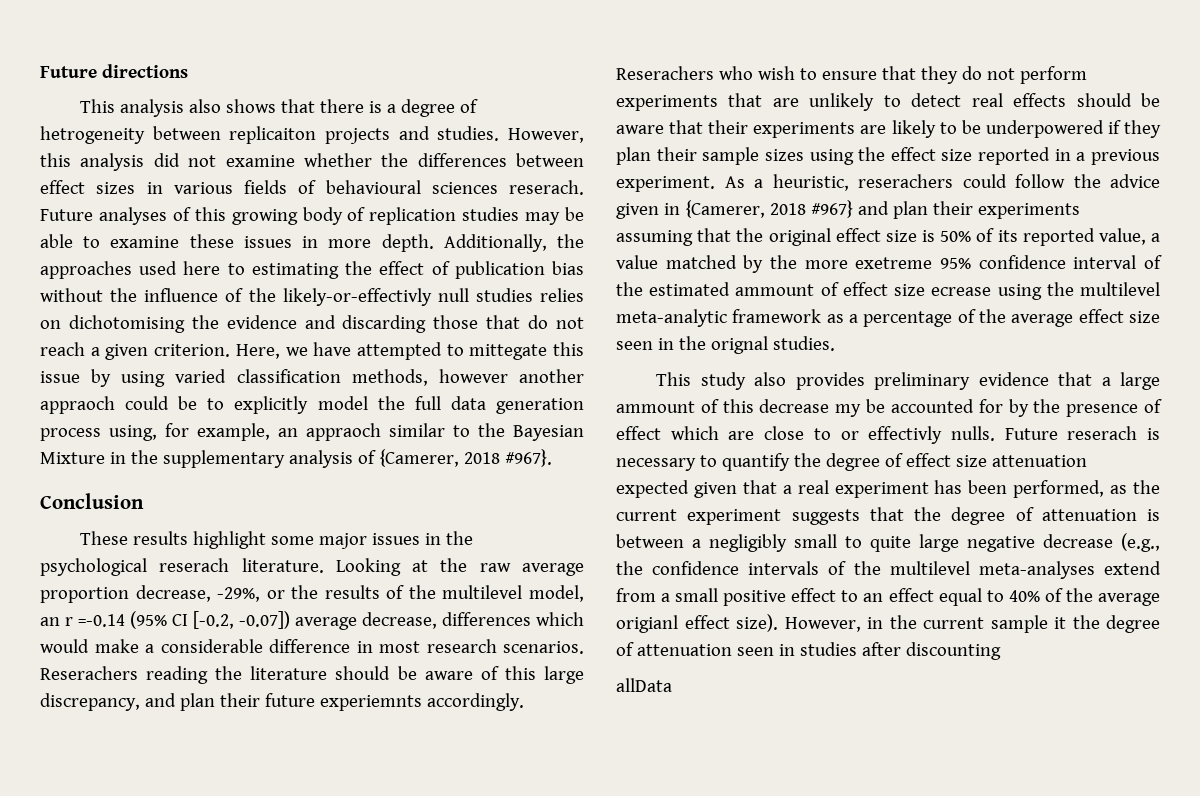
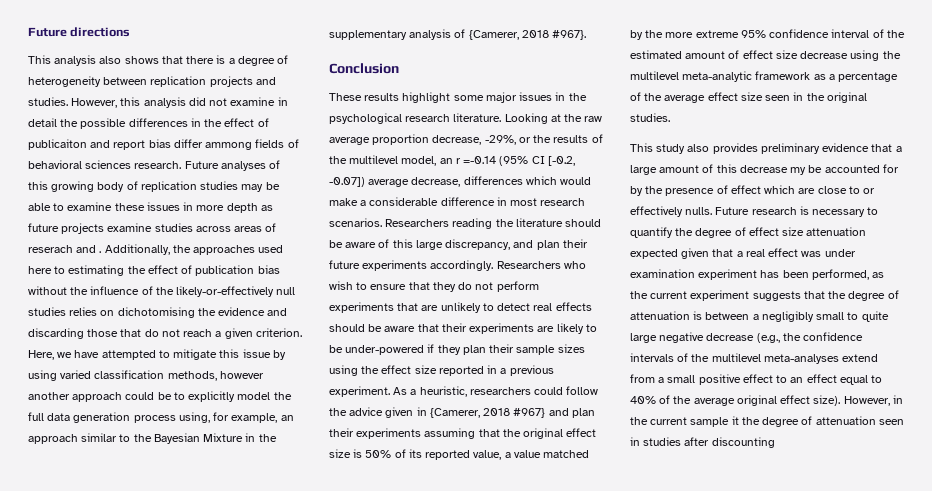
- This analysis also shows that there is a degree of hetrogeneity between replicaiton projects and studies.
+ This analysis also shows that there is a degree of heterogeneity between replication projects and studies.
- However, this analysis did not examine whether the differences between effect sizes in various fields of behavioural sciences reserach.
+ However, this analysis did not examine in detail the possible differences in the effect of publicaiton and report bias differ ammong fields of behavioral sciences research.
- Future analyses of this growing body of replication studies may be able to examine these issues in more depth.
+ Future analyses of this growing body of replication studies may be able to examine these issues in more depth as future projects examine studies across areas of reserach and .
- Additionally, the approaches used here to estimating the effect of publication bias without the influence of the likely-or-effectivly null studies relies on dichotomising the evidence and discarding those that do not reach a given criterion.
+ Additionally, the approaches used here to estimating the effect of publication bias without the influence of the likely-or-effectively null studies relies on dichotomising the evidence and discarding those that do not reach a given criterion.
- Here, we have attempted to mittegate this issue by using varied classification methods, however another appraoch could be to explicitly model the full data generation process using, for example, an appraoch similar to the Bayesian Mixture in the supplementary analysis of {Camerer, 2018 #967}.
+ Here, we have attempted to mitigate this issue by using varied classification methods, however another approach could be to explicitly model the full data generation process using, for example, an approach similar to the Bayesian Mixture in the supplementary analysis of {Camerer, 2018 #967}.
- These results highlight some major issues in the psychological reserach literature.
+ These results highlight some major issues in the psychological research literature.
- Reserachers reading the literature should be aware of this large discrepancy, and plan their future experiemnts accordingly. Reserachers who wish to ensure that they do not perform experiments that are unlikely to detect real effects should be aware that their experiments are likely to be underpowered if they plan their sample sizes using the effect size reported in a previous experiment.
+ Researchers reading the literature should be aware of this large discrepancy, and plan their future experiments accordingly. Researchers who wish to ensure that they do not perform experiments that are unlikely to detect real effects should be aware that their experiments are likely to be under-powered if they plan their sample sizes using the effect size reported in a previous experiment.
- As a heuristic, reserachers could follow the advice given in {Camerer, 2018 #967} and plan their experiments assuming that the original effect size is 50% of its reported value, a value matched by the more exetreme 95% confidence interval of the estimated ammount of effect size ecrease using the multilevel meta-analytic framework as a percentage of the average effect size seen in the orignal studies.
+ As a heuristic, researchers could follow the advice given in {Camerer, 2018 #967} and plan their experiments assuming that the original effect size is 50% of its reported value, a value matched by the more extreme 95% confidence interval of the estimated amount of effect size decrease using the multilevel meta-analytic framework as a percentage of the average effect size seen in the original studies.
- This study also provides preliminary evidence that a large ammount of this decrease my be accounted for by the presence of effect which are close to or effectivly nulls.
+ This study also provides preliminary evidence that a large amount of this decrease my be accounted for by the presence of effect which are close to or effectively nulls.
- Future reserach is necessary to quantify the degree of effect size attenuation expected given that a real experiment has been performed, as the current experiment suggests that the degree of attenuation is between a negligibly small to quite large negative decrease (e.g., the confidence intervals of the multilevel meta-analyses extend from a small positive effect to an effect equal to 40% of the average origianl effect size).
+ Future research is necessary to quantify the degree of effect size attenuation expected given that a real effect was under examination experiment has been performed, as the current experiment suggests that the degree of attenuation is between a negligibly small to quite large negative decrease (e.g., the confidence intervals of the multilevel meta-analyses extend from a small positive effect to an effect equal to 40% of the average original effect size).
- allData

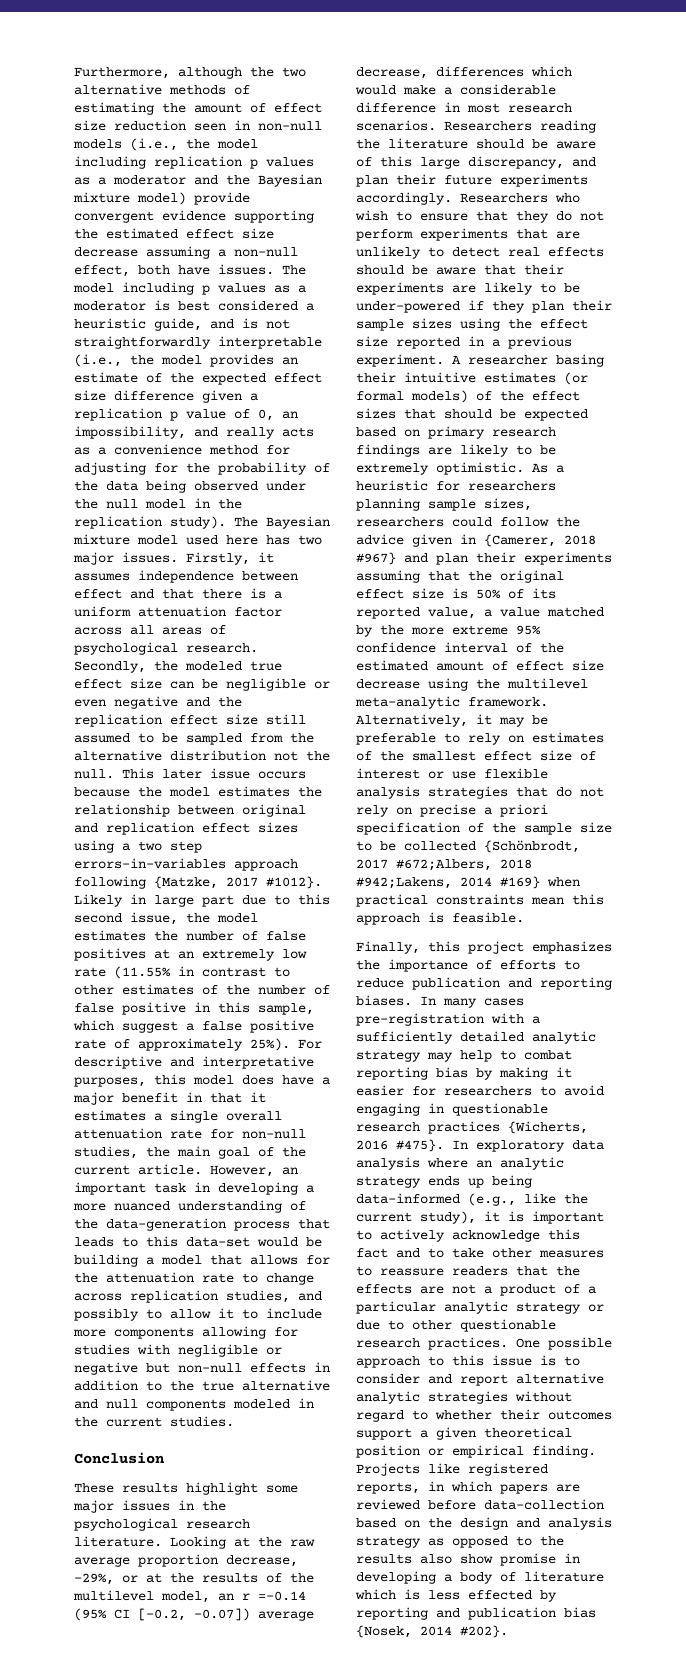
- Future directions
- This analysis also shows that there is a degree of heterogeneity between replication projects and studies. However, this analysis did not examine in detail the possible differences in the effect of publicaiton and report bias differ ammong fields of behavioral sciences research. Future analyses of this growing body of replication studies may be able to examine these issues in more depth as future projects examine studies across areas of reserach and . Additionally, the approaches used here to estimating the effect of publication bias without the influence of the likely-or-effectively null studies relies on dichotomising the evidence and discarding those that do not reach a given criterion. Here, we have attempted to mitigate this issue by using varied classification methods, however another approach could be to explicitly model the full data generation process using, for example, an approach similar to the Bayesian Mixture in the supplementary analysis of {Camerer, 2018 #967}.
+ Furthermore, although the two alternative methods of estimating the amount of effect size reduction seen in non-null models (i.e., the model including replication p values as a moderator and the Bayesian mixture model) provide convergent evidence supporting the estimated effect size decrease assuming a non-null effect, both have issues. The model including p values as a moderator is best considered a heuristic guide, and is not straightforwardly interpretable (i.e., the model provides an estimate of the expected effect size difference given a replication p value of 0, an impossibility, and really acts as a convenience method for adjusting for the probability of the data being observed under the null model in the replication study). The Bayesian mixture model used here has two major issues. Firstly, it assumes independence between effect and that there is a uniform attenuation factor across all areas of psychological research. Secondly, the modeled true effect size can be negligible or even negative and the replication effect size still assumed to be sampled from the alternative distribution not the null. This later issue occurs because the model estimates the relationship between original and replication effect sizes using a two step errors-in-variables approach following {Matzke, 2017 #1012}. Likely in large part due to this second issue, the model estimates the number of false positives at an extremely low rate (11.55% in contrast to other estimates of the number of false positive in this sample, which suggest a false positive rate of approximately 25%). For descriptive and interpretative purposes, this model does have a major benefit in that it estimates a single overall attenuation rate for non-null studies, the main goal of the current article. However, an important task in developing a more nuanced understanding of the data-generation process that leads to this data-set would be building a model that allows for the attenuation rate to change across replication studies, and possibly to allow it to include more components allowing for studies with negligible or negative but non-null effects in addition to the true alternative and null components modeled in the current studies.
- Looking at the raw average proportion decrease, -29%, or the results of the multilevel model, an r =-0.14 (95% CI [-0.2, -0.07]) average decrease, differences which would make a considerable difference in most research scenarios.
+ Looking at the raw average proportion decrease, -29%, or at the results of the multilevel model, an r =-0.14 (95% CI [-0.2, -0.07]) average decrease, differences which would make a considerable difference in most research scenarios.
- As a heuristic, researchers could follow the advice given in {Camerer, 2018 #967} and plan their experiments assuming that the original effect size is 50% of its reported value, a value matched by the more extreme 95% confidence interval of the estimated amount of effect size decrease using the multilevel meta-analytic framework as a percentage of the average effect size seen in the original studies.
- This study also provides preliminary evidence that a large amount of this decrease my be accounted for by the presence of effect which are close to or effectively nulls. Future research is necessary to quantify the degree of effect size attenuation expected given that a real effect was under examination experiment has been performed, as the current experiment suggests that the degree of attenuation is between a negligibly small to quite large negative decrease (e.g., the confidence intervals of the multilevel meta-analyses extend from a small positive effect to an effect equal to 40% of the average original effect size). However, in the current sample it the degree of attenuation seen in studies after discounting
+ A researcher basing their intuitive estimates (or formal models) of the effect sizes that should be expected based on primary research findings are likely to be extremely optimistic. As a heuristic for researchers planning sample sizes, researchers could follow the advice given in {Camerer, 2018 #967} and plan their experiments assuming that the original effect size is 50% of its reported value, a value matched by the more extreme 95% confidence interval of the estimated amount of effect size decrease using the multilevel meta-analytic framework. Alternatively, it may be preferable to rely on estimates of the smallest effect size of interest or use flexible analysis strategies that do not rely on precise a priori specification of the sample size to be collected {Schönbrodt, 2017 #672;Albers, 2018 #942;Lakens, 2014 #169} when practical constraints mean this approach is feasible.
+ Finally, this project emphasizes the importance of efforts to reduce publication and reporting biases. In many cases pre-registration with a sufficiently detailed analytic strategy may help to combat reporting bias by making it easier for researchers to avoid engaging in questionable research practices {Wicherts, 2016 #475}. In exploratory data analysis where an analytic strategy ends up being data-informed (e.g., like the current study), it is important to actively acknowledge this fact and to take other measures to reassure readers that the effects are not a product of a particular analytic strategy or due to other questionable research practices. One possible approach to this issue is to consider and report alternative analytic strategies without regard to whether their outcomes support a given theoretical position or empirical finding. Projects like registered reports, in which papers are reviewed before data-collection based on the design and analysis strategy as opposed to the results also show promise in developing a body of literature which is less effected by reporting and publication bias {Nosek, 2014 #202}.

